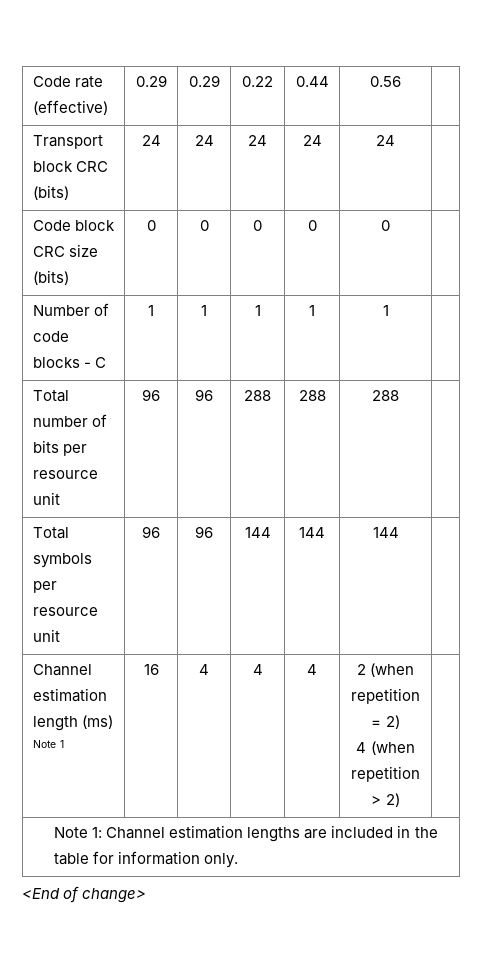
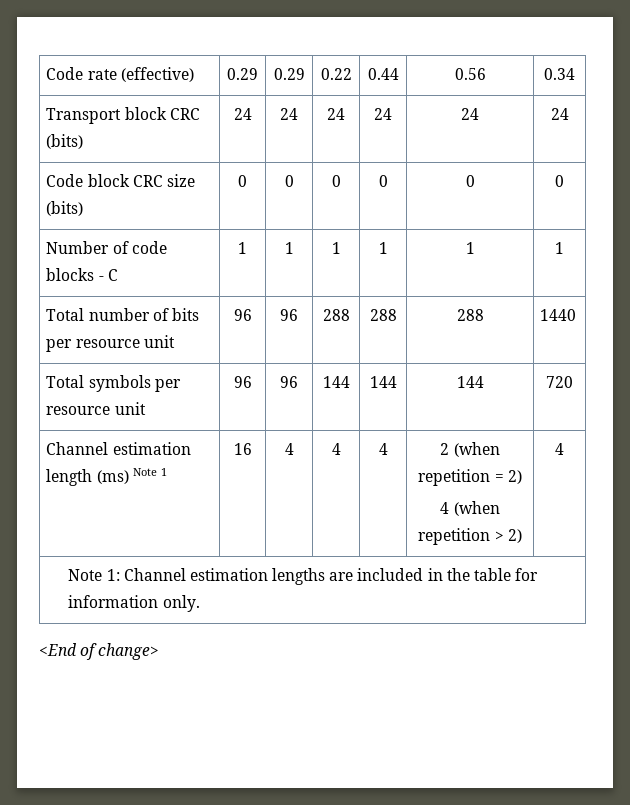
- Code rate (effective) | 0.29 | 0.29 | 0.22 | 0.44 | 0.56 |
+ Code rate (effective) | 0.29 | 0.29 | 0.22 | 0.44 | 0.56 | 0.34
- Transport block CRC (bits) | 24 | 24 | 24 | 24 | 24 |
+ Transport block CRC (bits) | 24 | 24 | 24 | 24 | 24 | 24
- Code block CRC size (bits) | 0 | 0 | 0 | 0 | 0 |
+ Code block CRC size (bits) | 0 | 0 | 0 | 0 | 0 | 0
- Number of code blocks - C | 1 | 1 | 1 | 1 | 1 |
+ Number of code blocks - C | 1 | 1 | 1 | 1 | 1 | 1
- Total number of bits per resource unit | 96 | 96 | 288 | 288 | 288 |
+ Total number of bits per resource unit | 96 | 96 | 288 | 288 | 288 | 1440
- Total symbols per resource unit | 96 | 96 | 144 | 144 | 144 |
+ Total symbols per resource unit | 96 | 96 | 144 | 144 | 144 | 720
  Channel estimation length (ms) Note 1 | 16 | 4 | 4 | 4 | 2 (when repetition = 2)
- 4 (when repetition > 2) |
+ 4 (when repetition > 2) | 4

